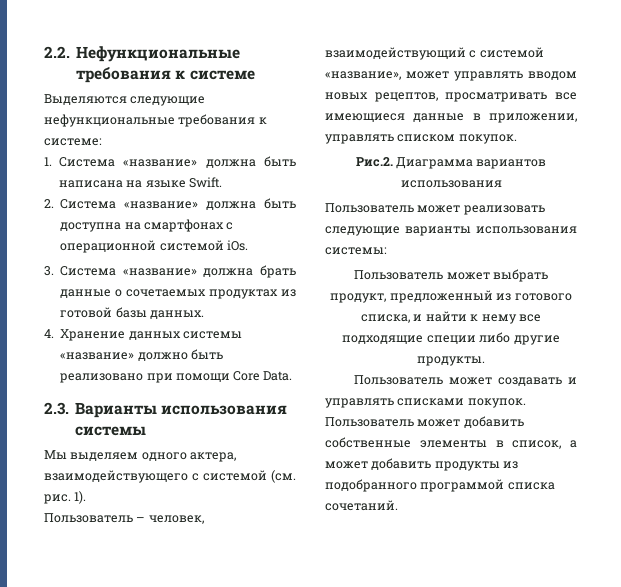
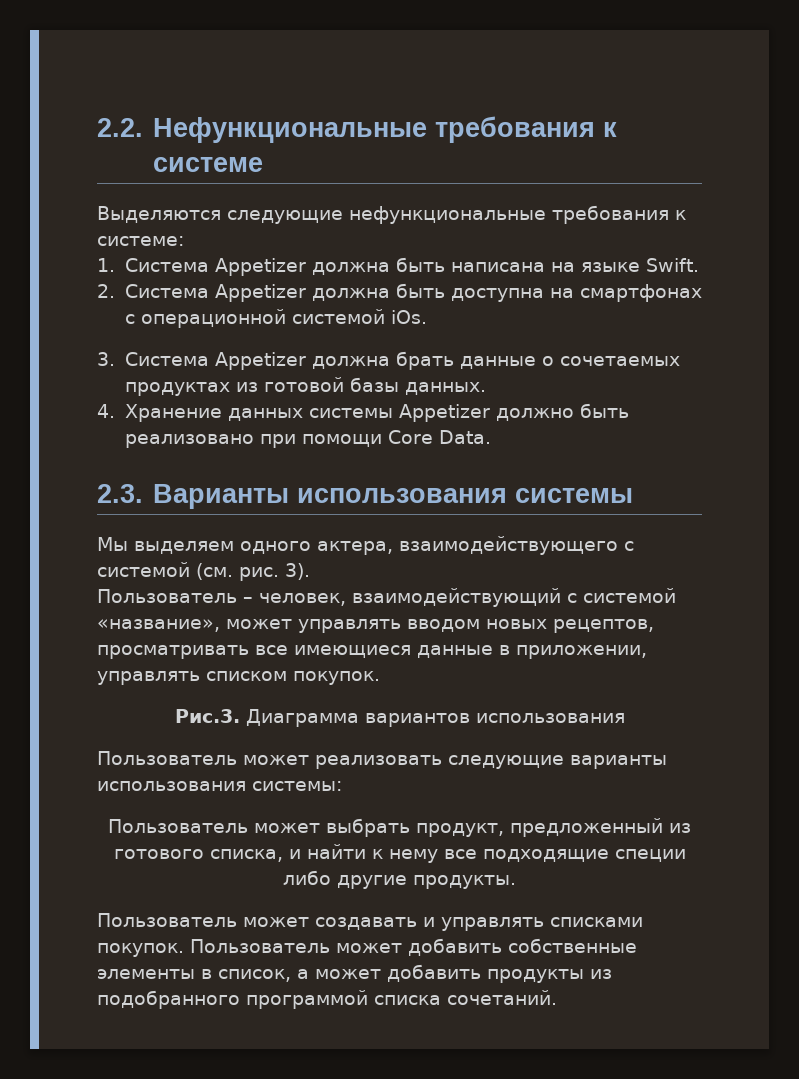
- 1. Система «название» должна быть написана на языке Swift.
+ 1. Система Appetizer должна быть написана на языке Swift.
- 2. Система «название» должна быть доступна на смартфонах с операционной системой iOs.
+ 2. Система Appetizer должна быть доступна на смартфонах с операционной системой iOs.
- 3. Система «название» должна брать данные о сочетаемых продуктах из готовой базы данных.
+ 3. Система Appetizer должна брать данные о сочетаемых продуктах из готовой базы данных.
- 4. Хранение данных системы «название» должно быть реализовано при помощи Core Data.
+ 4. Хранение данных системы Appetizer должно быть реализовано при помощи Core Data.
- 1).
+ 3).
- Рис.2. Диаграмма вариантов использования
+ Рис.3. Диаграмма вариантов использования

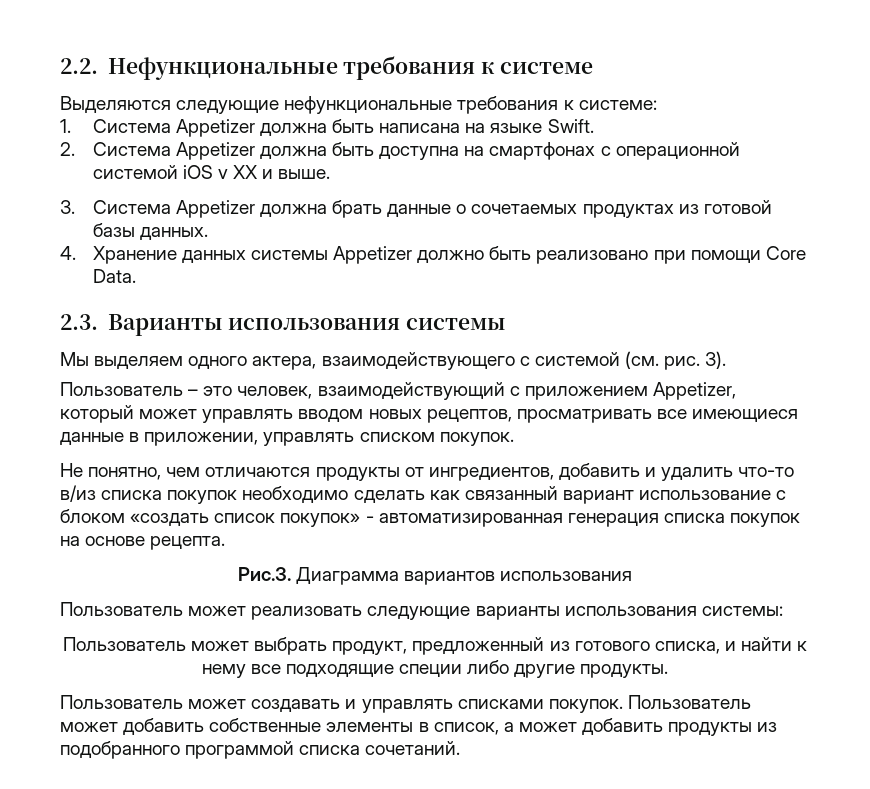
- 2. Система Appetizer должна быть доступна на смартфонах с операционной системой iOs.
+ 2. Система Appetizer должна быть доступна на смартфонах с операционной системой iOS v XX и выше.
- Пользователь – человек, взаимодействующий с системой «название», может управлять вводом новых рецептов, просматривать все имеющиеся данные в приложении, управлять списком покупок.
+ Пользователь – это человек, взаимодействующий с приложением Appetizer, который может управлять вводом новых рецептов, просматривать все имеющиеся данные в приложении, управлять списком покупок.
+ Не понятно, чем отличаются продукты от ингредиентов, добавить и удалить что-то в/из списка покупок необходимо сделать как связанный вариант использование с блоком «создать список покупок» - автоматизированная генерация списка покупок на основе рецепта.

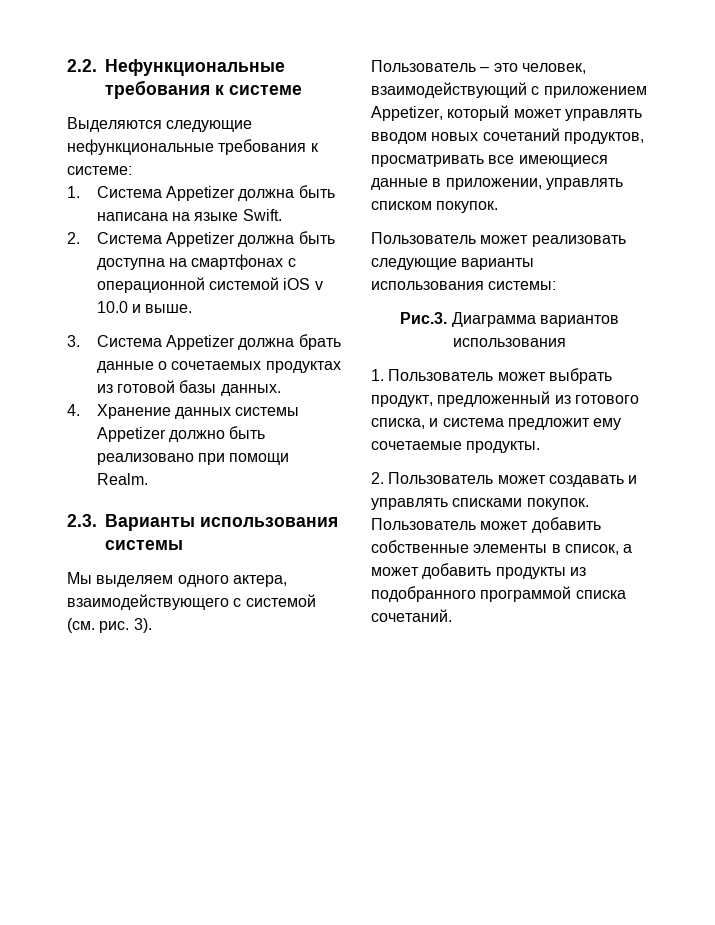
- 2. Система Appetizer должна быть доступна на смартфонах с операционной системой iOS v XX и выше.
+ 2. Система Appetizer должна быть доступна на смартфонах с операционной системой iOS v 10.0 и выше.
- 4. Хранение данных системы Appetizer должно быть реализовано при помощи Core Data.
+ 4. Хранение данных системы Appetizer должно быть реализовано при помощи Realm.
- Пользователь – это человек, взаимодействующий с приложением Appetizer, который может управлять вводом новых рецептов, просматривать все имеющиеся данные в приложении, управлять списком покупок.
+ Пользователь – это человек, взаимодействующий с приложением Appetizer, который может управлять вводом новых сочетаний продуктов, просматривать все имеющиеся данные в приложении, управлять списком покупок.
- Не понятно, чем отличаются продукты от ингредиентов, добавить и удалить что-то в/из списка покупок необходимо сделать как связанный вариант использование с блоком «создать список покупок» - автоматизированная генерация списка покупок на основе рецепта.
- Рис.3. Диаграмма вариантов использования
- Пользователь может выбрать продукт, предложенный из готового списка, и найти к нему все подходящие специи либо другие продукты.
+ Рис.3. Диаграмма вариантов использования
+ 1. Пользователь может выбрать продукт, предложенный из готового списка, и система предложит ему сочетаемые продукты.
- Пользователь может создавать и управлять списками покупок.
+ 2. Пользователь может создавать и управлять списками покупок.

